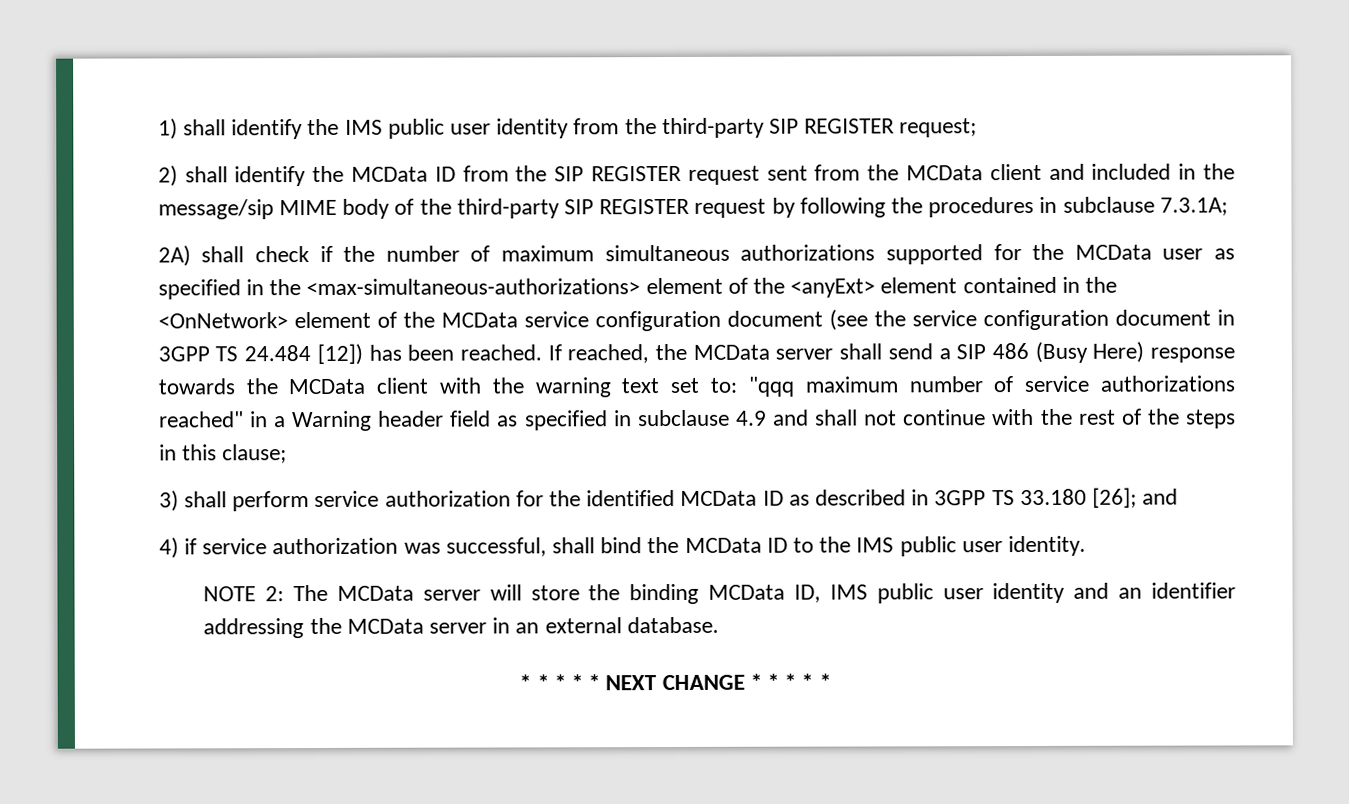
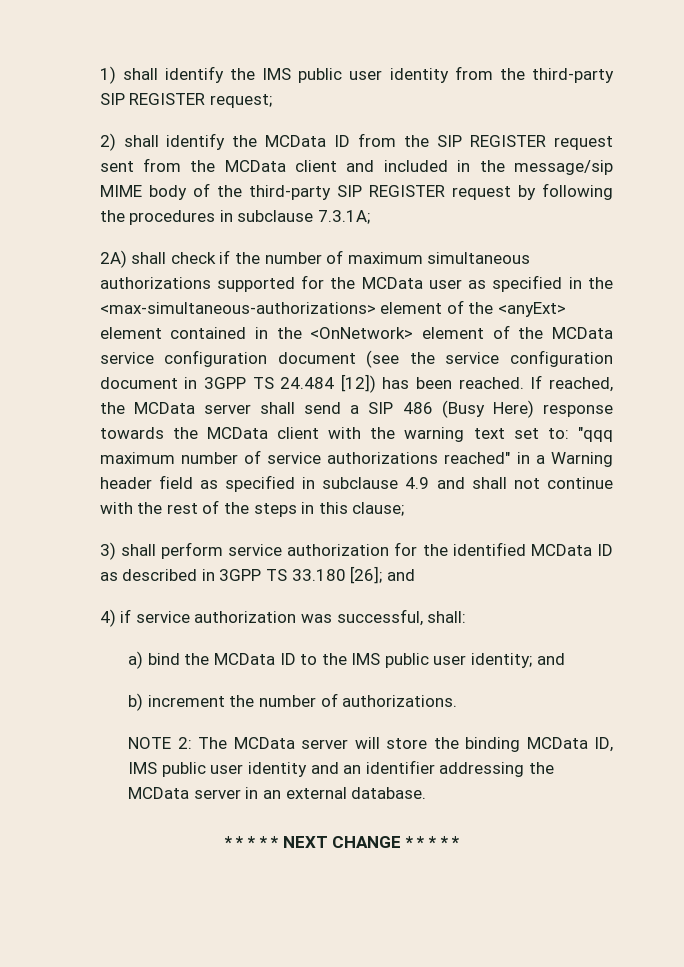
- 4) if service authorization was successful, shall bind the MCData ID to the IMS public user identity.
+ 4) if service authorization was successful, shall:
+ a) bind the MCData ID to the IMS public user identity; and
+ b) increment the number of authorizations.

